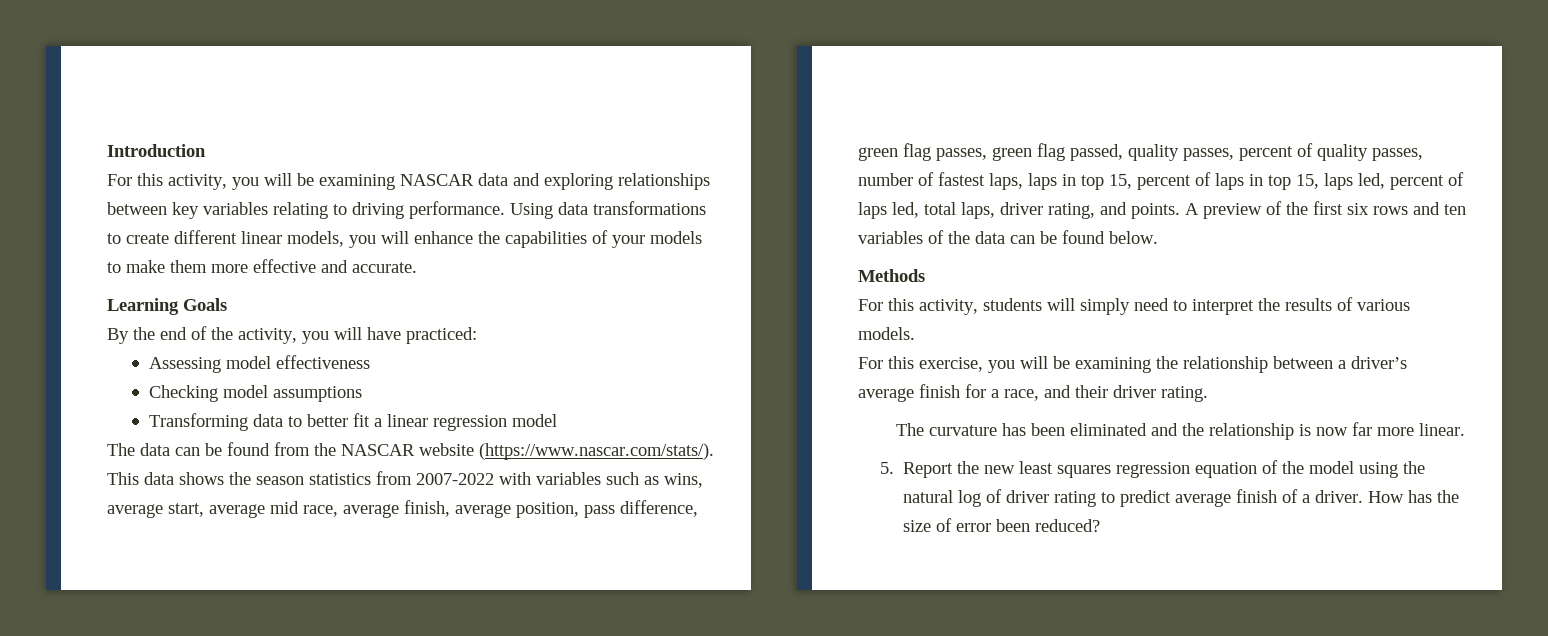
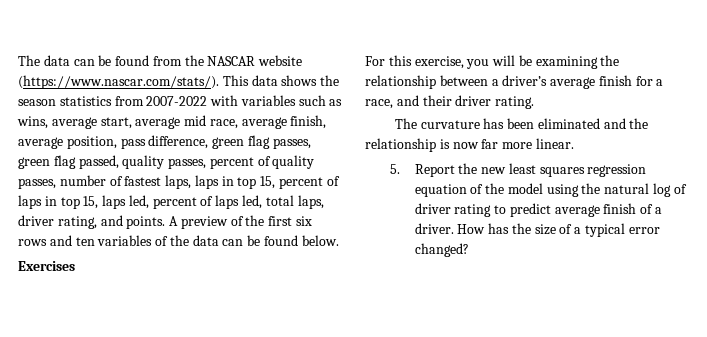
- Introduction
- For this activity, you will be examining NASCAR data and exploring relationships between key variables relating to driving performance. Using data transformations to create different linear models, you will enhance the capabilities of your models to make them more effective and accurate.
- Learning Goals
- By the end of the activity, you will have practiced:
- Assessing model effectiveness
- Checking model assumptions
- Transforming data to better fit a linear regression model
- Methods
- For this activity, students will simply need to interpret the results of various models.
+ Exercises
- How has the size of error been reduced?
+ How has the size of a typical error changed?

